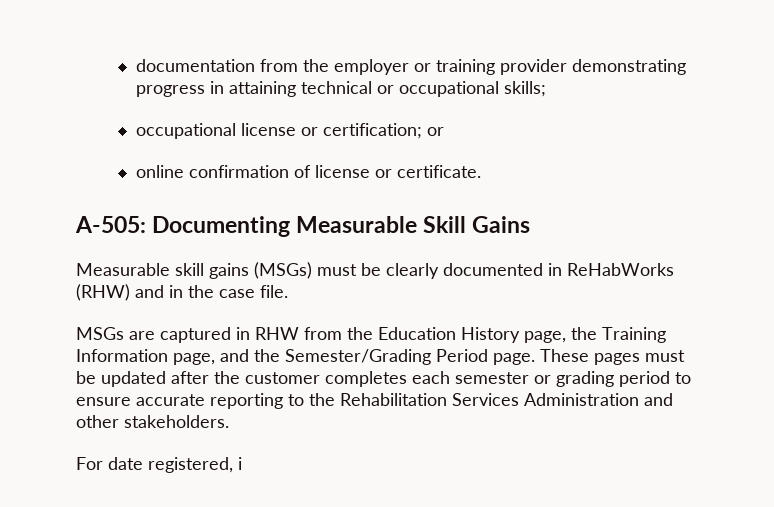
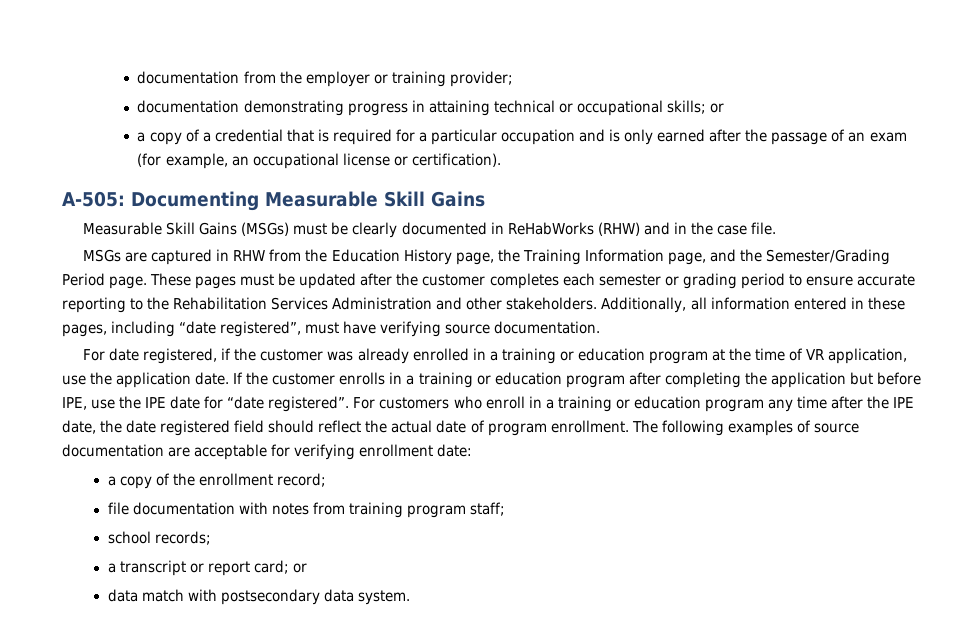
- documentation from the employer or training provider demonstrating progress in attaining technical or occupational skills;
- occupational license or certification; or
- online confirmation of license or certificate.
+ documentation from the employer or training provider;
+ documentation demonstrating progress in attaining technical or occupational skills; or
+ a copy of a credential that is required for a particular occupation and is only earned after the passage of an exam (for example, an occupational license or certification).
- Measurable skill gains (MSGs) must be clearly documented in ReHabWorks (RHW) and in the case file.
+ Measurable Skill Gains (MSGs) must be clearly documented in ReHabWorks (RHW) and in the case file.
- These pages must be updated after the customer completes each semester or grading period to ensure accurate reporting to the Rehabilitation Services Administration and other stakeholders.
- For date registered, i
+ These pages must be updated after the customer completes each semester or grading period to ensure accurate reporting to the Rehabilitation Services Administration and other stakeholders. Additionally, all information entered in these pages, including “date registered”, must have verifying source documentation.
+ For date registered, if the customer was already enrolled in a training or education program at the time of VR application, use the application date. If the customer enrolls in a training or education program after completing the application but before IPE, use the IPE date for “date registered”. For customers who enroll in a training or education program any time after the IPE date, the date registered field should reflect the actual date of program enrollment. The following examples of source documentation are acceptable for verifying enrollment date:
+ a copy of the enrollment record;
+ file documentation with notes from training program staff;
+ school records;
+ a transcript or report card; or
+ data match with postsecondary data system.

